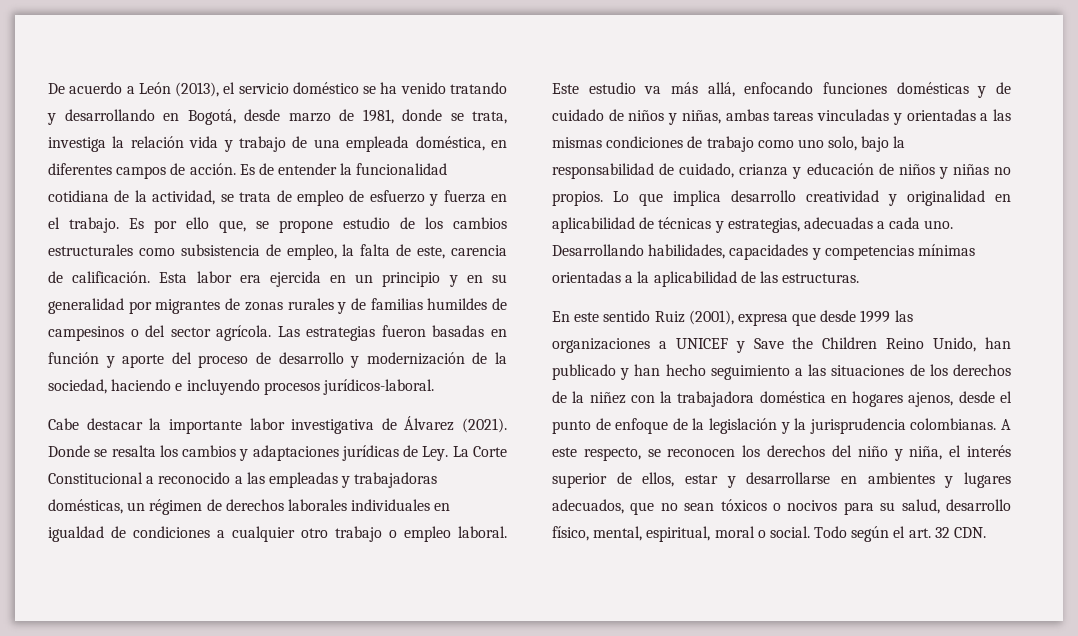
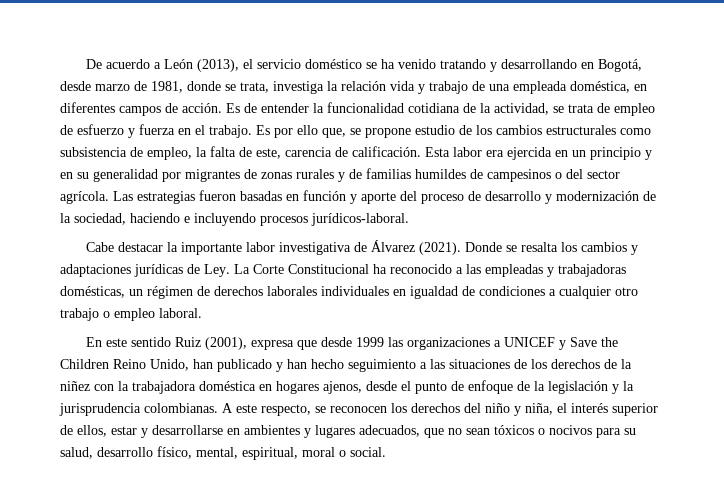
- Donde se resalta los cambios y adaptaciones jurídicas de Ley. La Corte Constitucional a reconocido a las empleadas y trabajadoras domésticas, un régimen de derechos laborales individuales en igualdad de condiciones a cualquier otro trabajo o empleo laboral. Este estudio va más allá, enfocando funciones domésticas y de cuidado de niños y niñas, ambas tareas vinculadas y orientadas a las mismas condiciones de trabajo como uno solo, bajo la responsabilidad de cuidado, crianza y educación de niños y niñas no propios. Lo que implica desarrollo creatividad y originalidad en aplicabilidad de técnicas y estrategias, adecuadas a cada uno. Desarrollando habilidades, capacidades y competencias mínimas orientadas a la aplicabilidad de las estructuras.
+ Donde se resalta los cambios y adaptaciones jurídicas de Ley. La Corte Constitucional ha reconocido a las empleadas y trabajadoras domésticas, un régimen de derechos laborales individuales en igualdad de condiciones a cualquier otro trabajo o empleo laboral.
- Todo según el art. 32 CDN.

